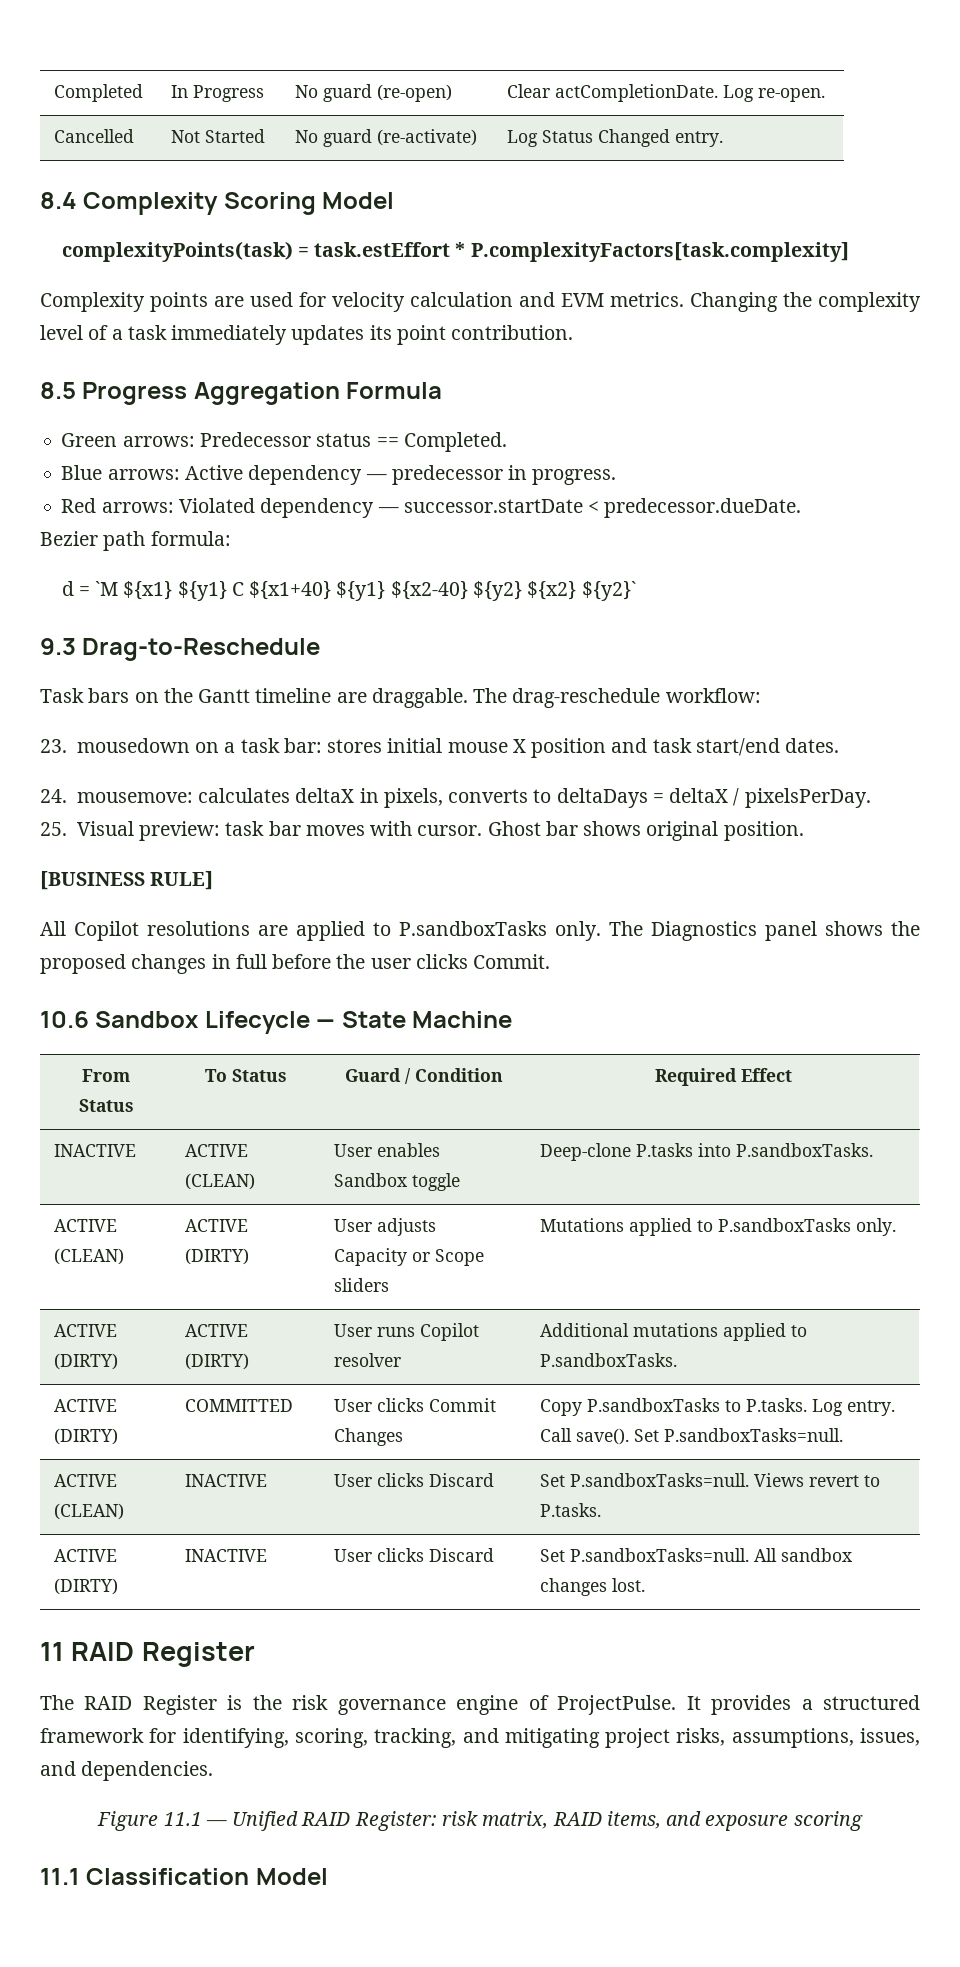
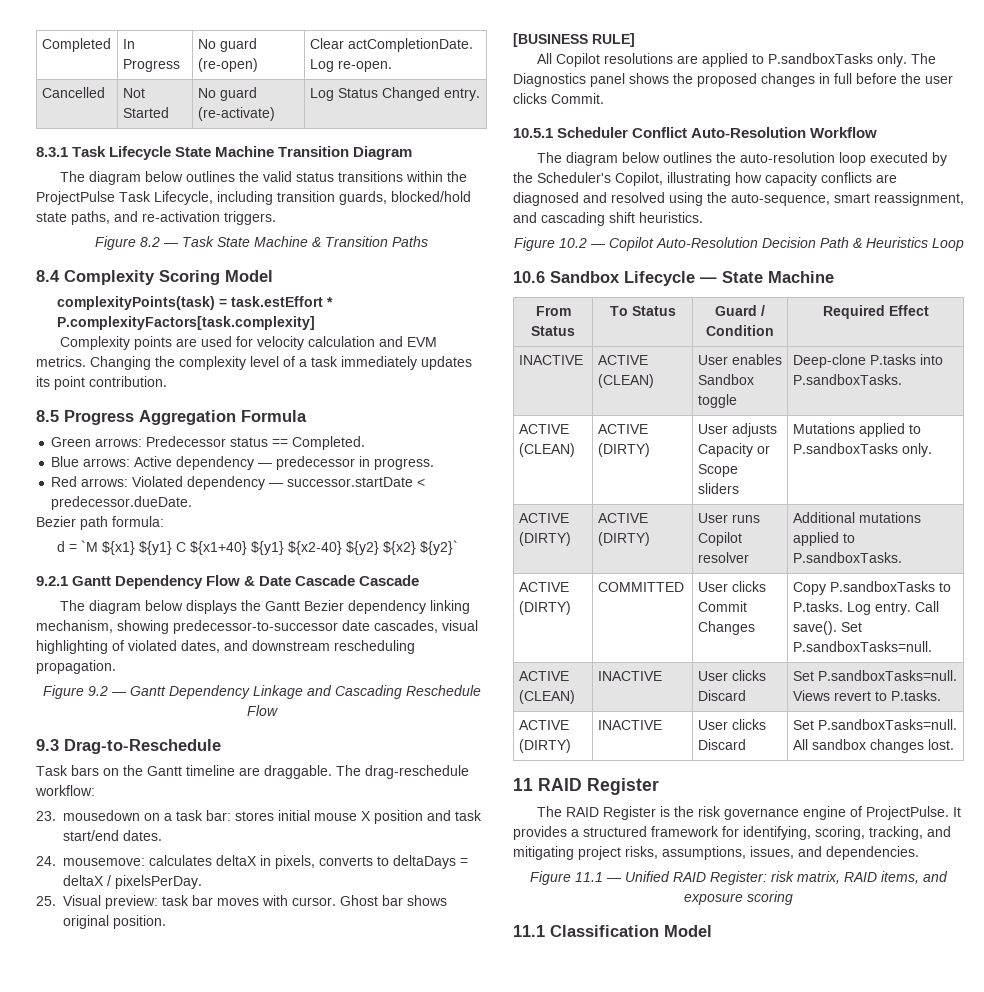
+ 8.3.1 Task Lifecycle State Machine Transition Diagram
+ The diagram below outlines the valid status transitions within the ProjectPulse Task Lifecycle, including transition guards, blocked/hold state paths, and re-activation triggers.
+ Figure 8.2 — Task State Machine & Transition Paths
+ 9.2.1 Gantt Dependency Flow & Date Cascade Cascade
+ The diagram below displays the Gantt Bezier dependency linking mechanism, showing predecessor-to-successor date cascades, visual highlighting of violated dates, and downstream rescheduling propagation.
+ Figure 9.2 — Gantt Dependency Linkage and Cascading Reschedule Flow
+ 10.5.1 Scheduler Conflict Auto-Resolution Workflow
+ The diagram below outlines the auto-resolution loop executed by the Scheduler's Copilot, illustrating how capacity conflicts are diagnosed and resolved using the auto-sequence, smart reassignment, and cascading shift heuristics.
+ Figure 10.2 — Copilot Auto-Resolution Decision Path & Heuristics Loop

